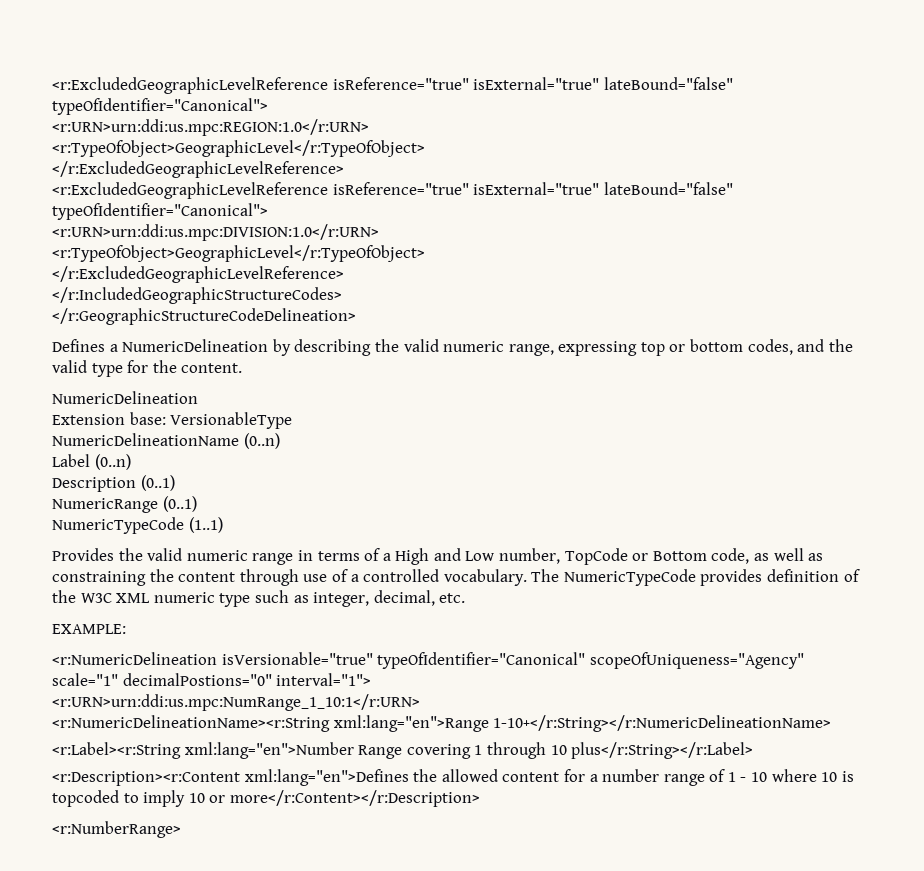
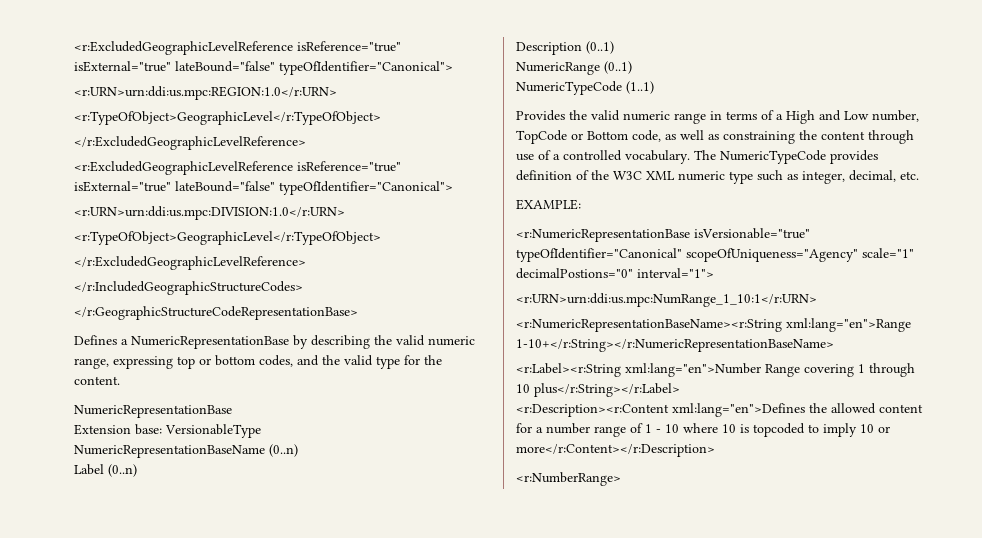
- </r:GeographicStructureCodeDelineation>
+ </r:GeographicStructureCodeRepresentationBase>
- Defines a NumericDelineation by describing the valid numeric range, expressing top or bottom codes, and the valid type for the content.
- NumericDelineation
+ Defines a NumericRepresentationBase by describing the valid numeric range, expressing top or bottom codes, and the valid type for the content.
+ NumericRepresentationBase
- NumericDelineationName (0..n)
+ NumericRepresentationBaseName (0..n)
- <r:NumericDelineation isVersionable="true" typeOfIdentifier="Canonical" scopeOfUniqueness="Agency" scale="1" decimalPostions="0" interval="1">
+ <r:NumericRepresentationBase isVersionable="true" typeOfIdentifier="Canonical" scopeOfUniqueness="Agency" scale="1" decimalPostions="0" interval="1">
- <r:NumericDelineationName><r:String xml:lang="en">Range 1-10+</r:String></r:NumericDelineationName>
+ <r:NumericRepresentationBaseName><r:String xml:lang="en">Range 1-10+</r:String></r:NumericRepresentationBaseName>

